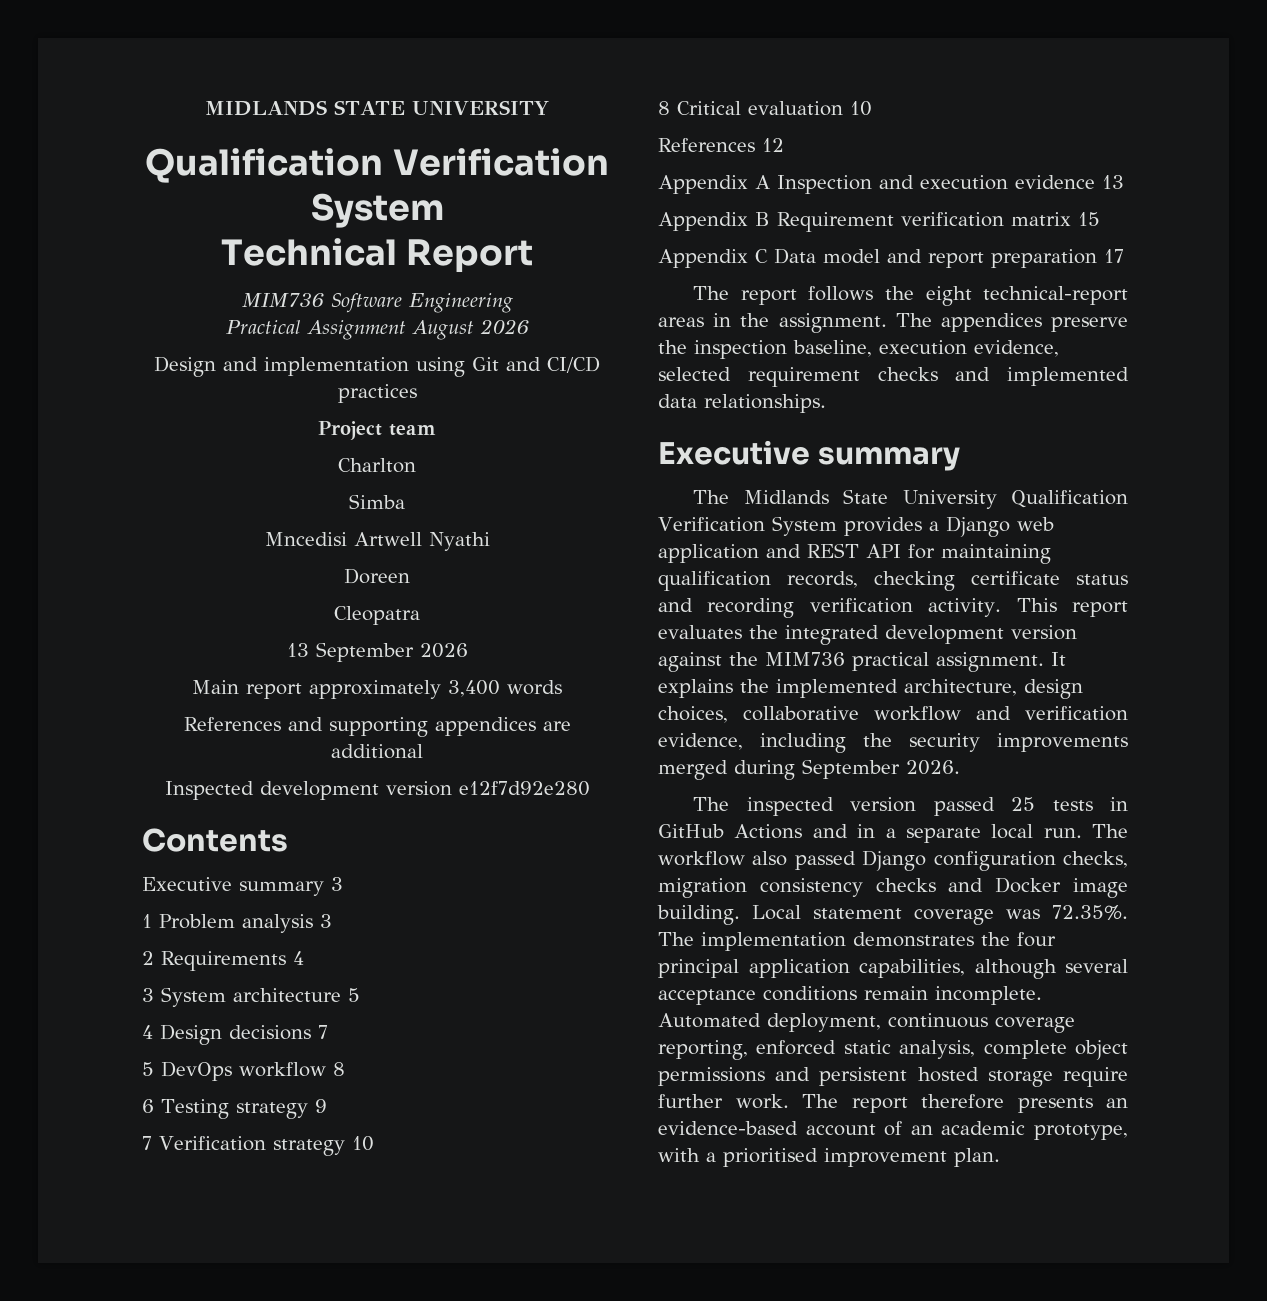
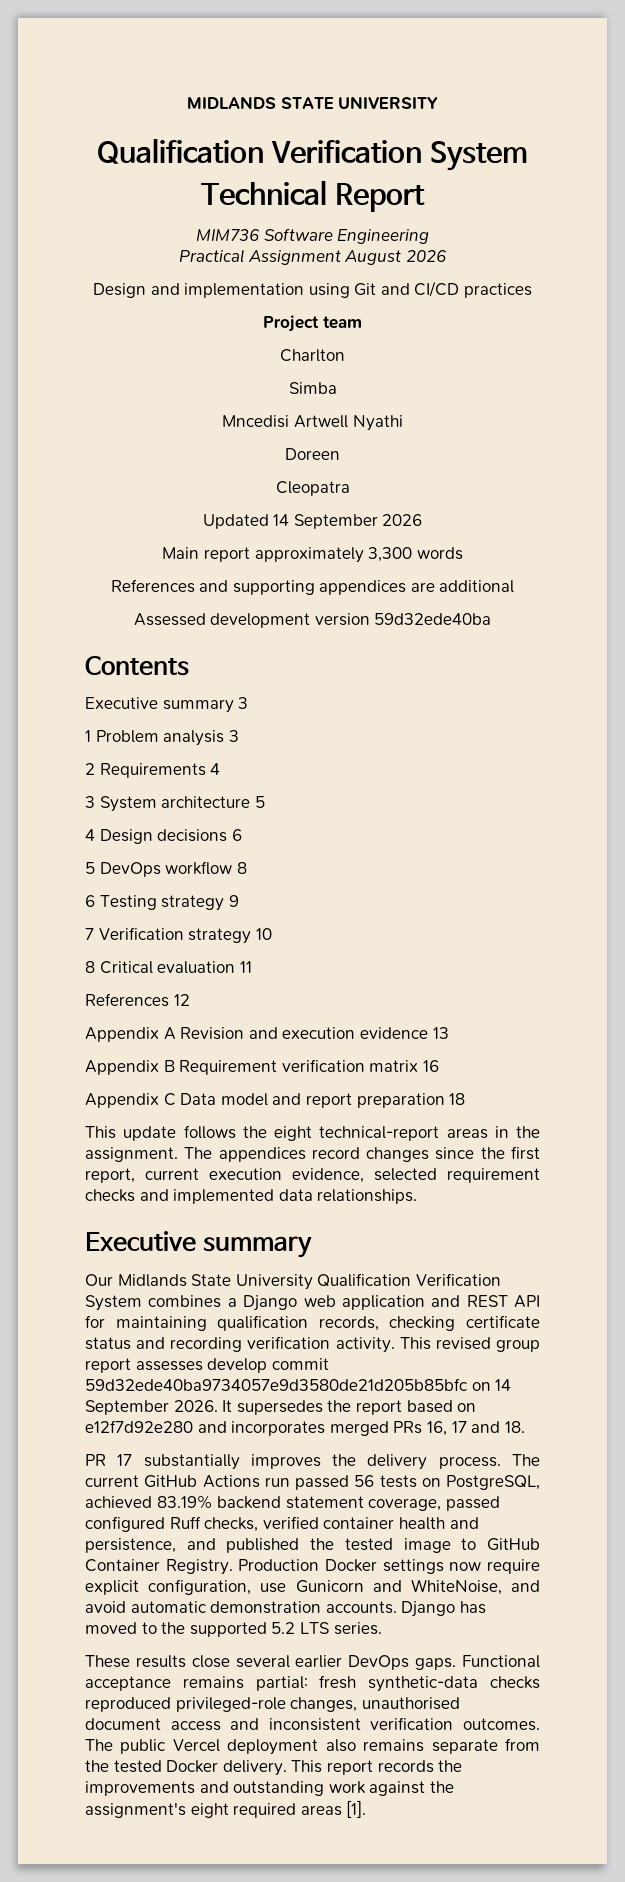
- 13 September 2026
+ Updated 14 September 2026
- Main report approximately 3,400 words
+ Main report approximately 3,300 words
- Inspected development version e12f7d92e280
+ Assessed development version 59d32ede40ba
- 4 Design decisions 7
+ 4 Design decisions 6
- 8 Critical evaluation 10
+ 8 Critical evaluation 11
- Appendix A Inspection and execution evidence 13
+ Appendix A Revision and execution evidence 13
- Appendix B Requirement verification matrix 15
+ Appendix B Requirement verification matrix 16
- Appendix C Data model and report preparation 17
- The report follows the eight technical-report areas in the assignment.
+ Appendix C Data model and report preparation 18
+ This update follows the eight technical-report areas in the assignment.
- The appendices preserve the inspection baseline, execution evidence, selected requirement checks and implemented data relationships.
+ The appendices record changes since the first report, current execution evidence, selected requirement checks and implemented data relationships.
- The Midlands State University Qualification Verification System provides a Django web application and REST API for maintaining qualification records, checking certificate status and recording verification activity.
+ Our Midlands State University Qualification Verification System combines a Django web application and REST API for maintaining qualification records, checking certificate status and recording verification activity.
- This report evaluates the integrated development version against the MIM736 practical assignment. It explains the implemented architecture, design choices, collaborative workflow and verification evidence, including the security improvements merged during September 2026.
- The inspected version passed 25 tests in GitHub Actions and in a separate local run. The workflow also passed Django configuration checks, migration consistency checks and Docker image building. Local statement coverage was 72.35%. The implementation demonstrates the four principal application capabilities, although several acceptance conditions remain incomplete. Automated deployment, continuous coverage reporting, enforced static analysis, complete object permissions and persistent hosted storage require further work. The report therefore presents an evidence-based account of an academic prototype, with a prioritised improvement plan.
+ This revised group report assesses develop commit 59d32ede40ba9734057e9d3580de21d205b85bfc on 14 September 2026. It supersedes the report based on e12f7d92e280 and incorporates merged PRs 16, 17 and 18.
+ PR 17 substantially improves the delivery process. The current GitHub Actions run passed 56 tests on PostgreSQL, achieved 83.19% backend statement coverage, passed configured Ruff checks, verified container health and persistence, and published the tested image to GitHub Container Registry. Production Docker settings now require explicit configuration, use Gunicorn and WhiteNoise, and avoid automatic demonstration accounts. Django has moved to the supported 5.2 LTS series.
+ These results close several earlier DevOps gaps. Functional acceptance remains partial: fresh synthetic-data checks reproduced privileged-role changes, unauthorised document access and inconsistent verification outcomes. The public Vercel deployment also remains separate from the tested Docker delivery. This report records the improvements and outstanding work against the assignment's eight required areas [1].

